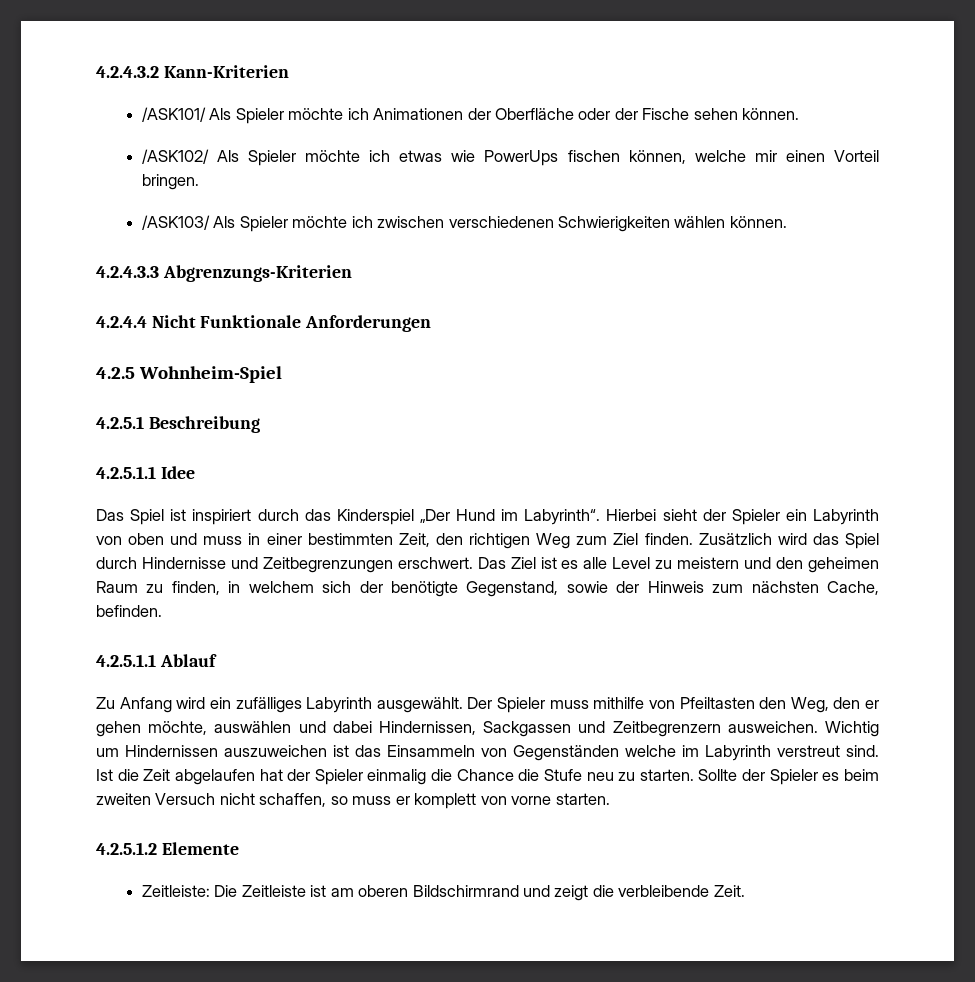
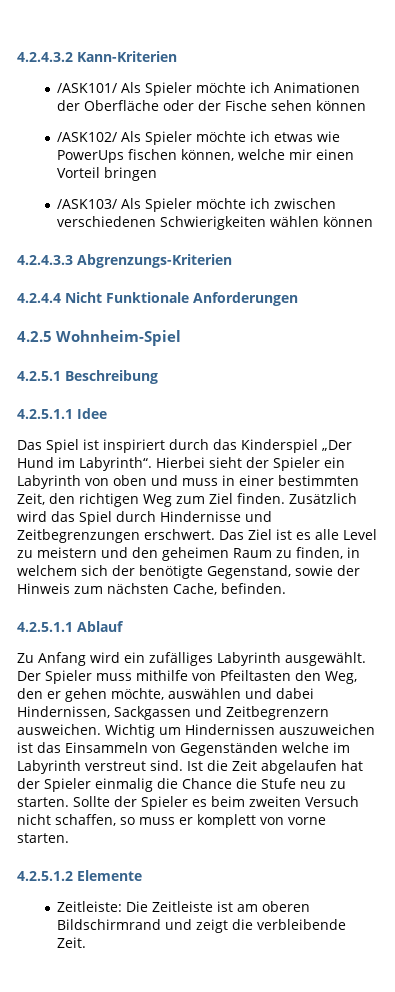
- /ASK101/ Als Spieler möchte ich Animationen der Oberfläche oder der Fische sehen können.
+ /ASK101/ Als Spieler möchte ich Animationen der Oberfläche oder der Fische sehen können
- /ASK102/ Als Spieler möchte ich etwas wie PowerUps fischen können, welche mir einen Vorteil bringen.
+ /ASK102/ Als Spieler möchte ich etwas wie PowerUps fischen können, welche mir einen Vorteil bringen
- /ASK103/ Als Spieler möchte ich zwischen verschiedenen Schwierigkeiten wählen können.
+ /ASK103/ Als Spieler möchte ich zwischen verschiedenen Schwierigkeiten wählen können

